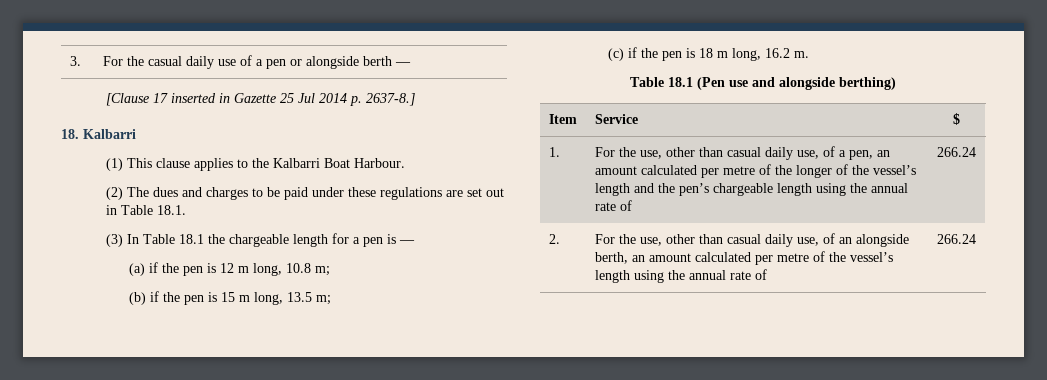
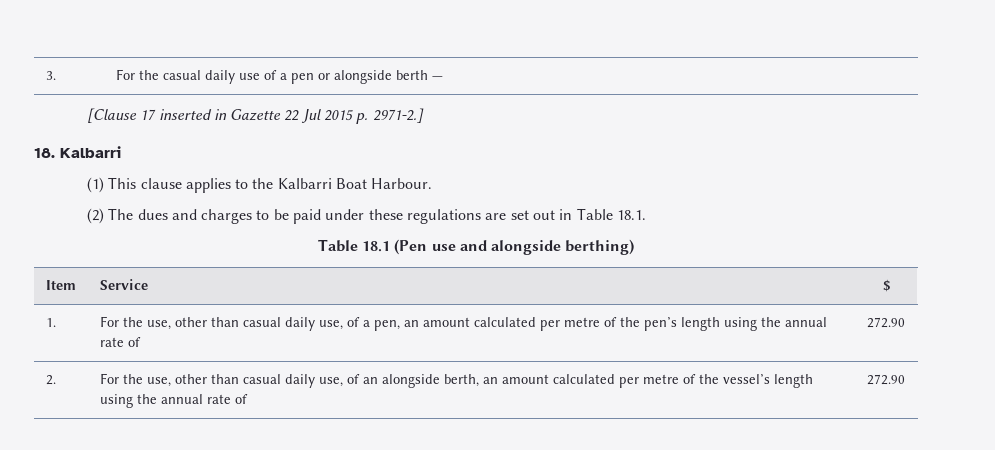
- [Clause 17 inserted in Gazette 25 Jul 2014 p. 2637-8.]
+ [Clause 17 inserted in Gazette 22 Jul 2015 p. 2971-2.]
- (3) In Table 18.1 the chargeable length for a pen is —
- (a) if the pen is 12 m long, 10.8 m;
- (b) if the pen is 15 m long, 13.5 m;
- (c) if the pen is 18 m long, 16.2 m.
- 1. | For the use, other than casual daily use, of a pen, an amount calculated per metre of the longer of the vessel’s length and the pen’s chargeable length using the annual rate of | 266.24
+ 1. | For the use, other than casual daily use, of a pen, an amount calculated per metre of the pen’s length using the annual rate of | 272.90
- 2. | For the use, other than casual daily use, of an alongside berth, an amount calculated per metre of the vessel’s length using the annual rate of | 266.24
+ 2. | For the use, other than casual daily use, of an alongside berth, an amount calculated per metre of the vessel’s length using the annual rate of | 272.90

